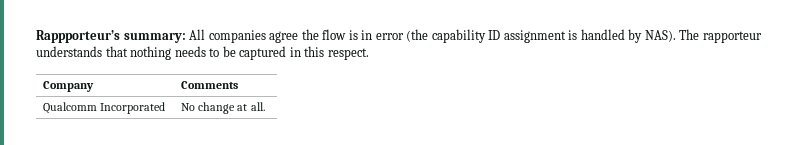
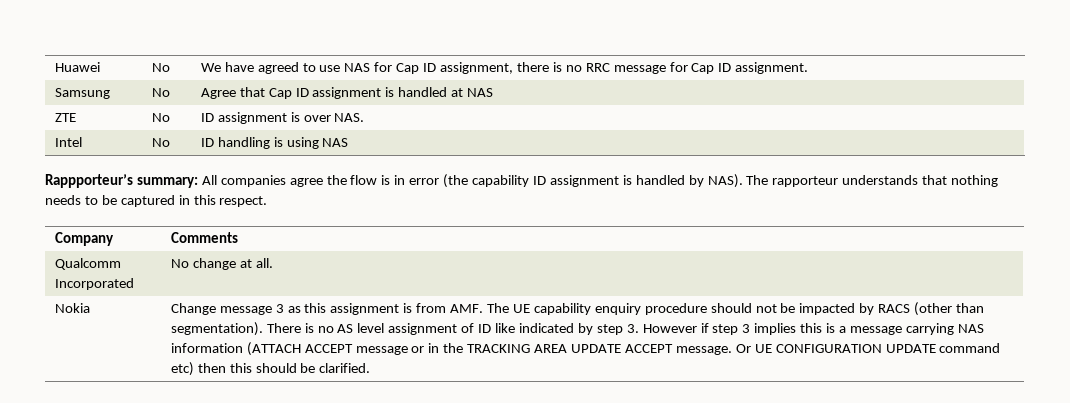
+ Huawei | No | We have agreed to use NAS for Cap ID assignment, there is no RRC message for Cap ID assignment.
+ Samsung | No | Agree that Cap ID assignment is handled at NAS
+ ZTE | No | ID assignment is over NAS.
+ Intel | No | ID handling is using NAS
+ Nokia | Change message 3 as this assignment is from AMF. The UE capability enquiry procedure should not be impacted by RACS (other than segmentation). There is no AS level assignment of ID like indicated by step 3. However if step 3 implies this is a message carrying NAS information (ATTACH ACCEPT message or in the TRACKING AREA UPDATE ACCEPT message. Or UE CONFIGURATION UPDATE command etc) then this should be clarified.

